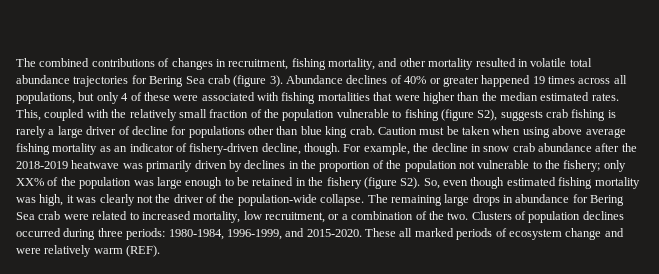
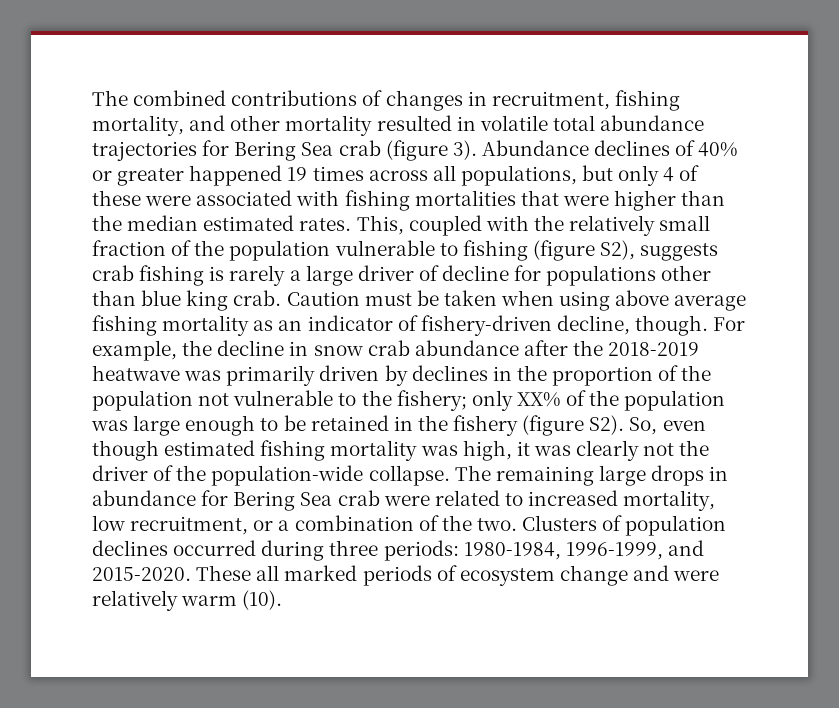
- These all marked periods of ecosystem change and were relatively warm (REF).
+ These all marked periods of ecosystem change and were relatively warm (10).

